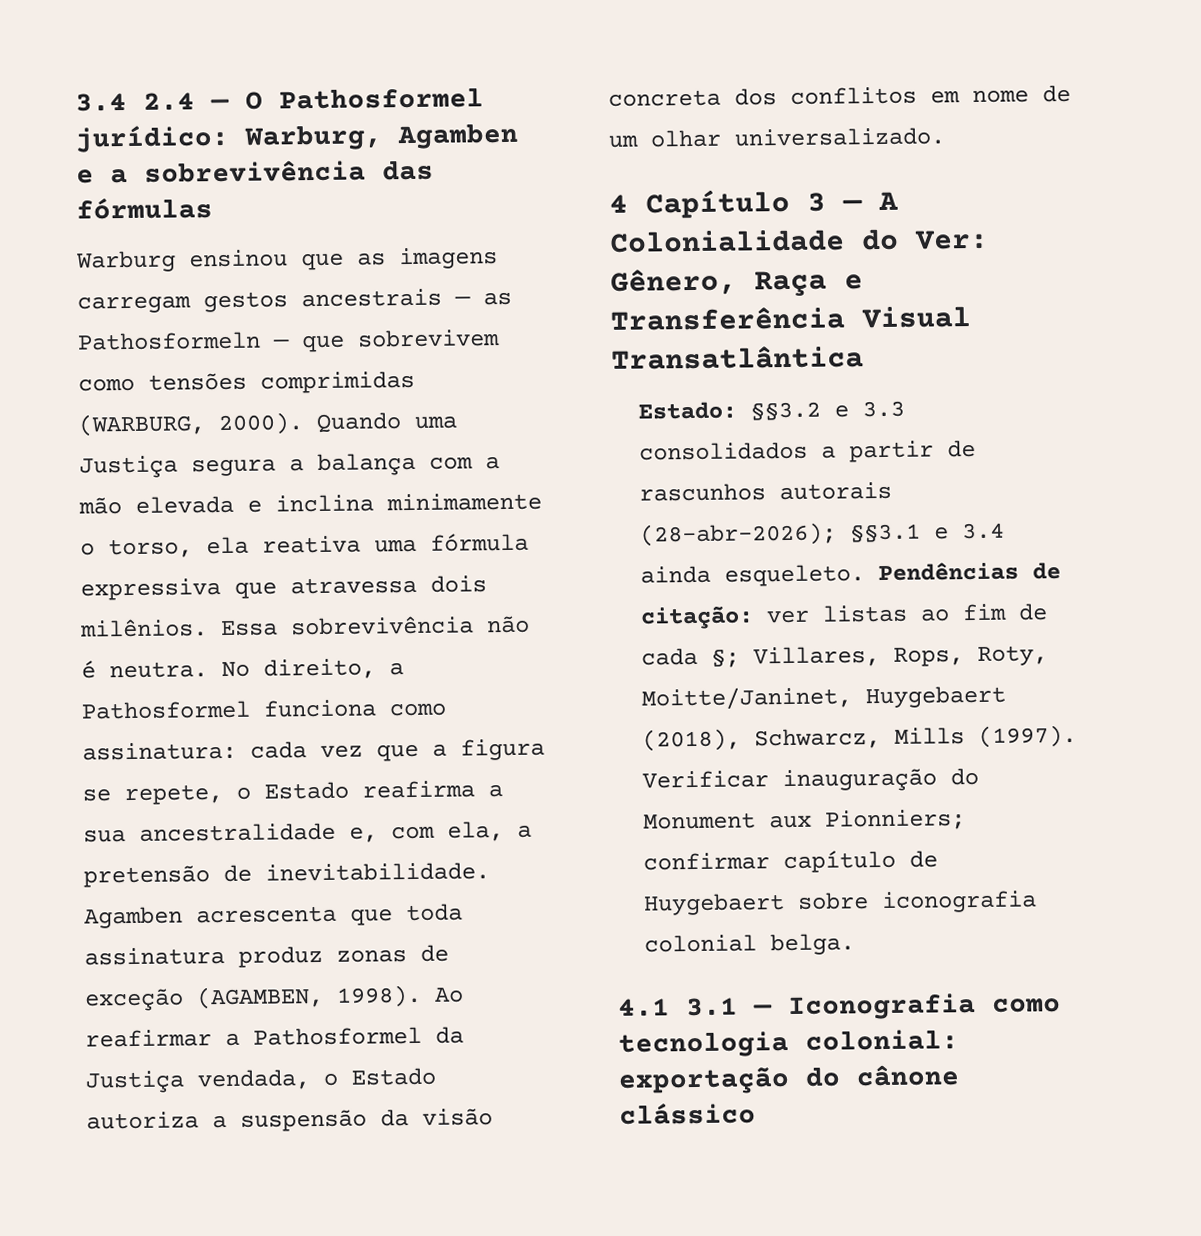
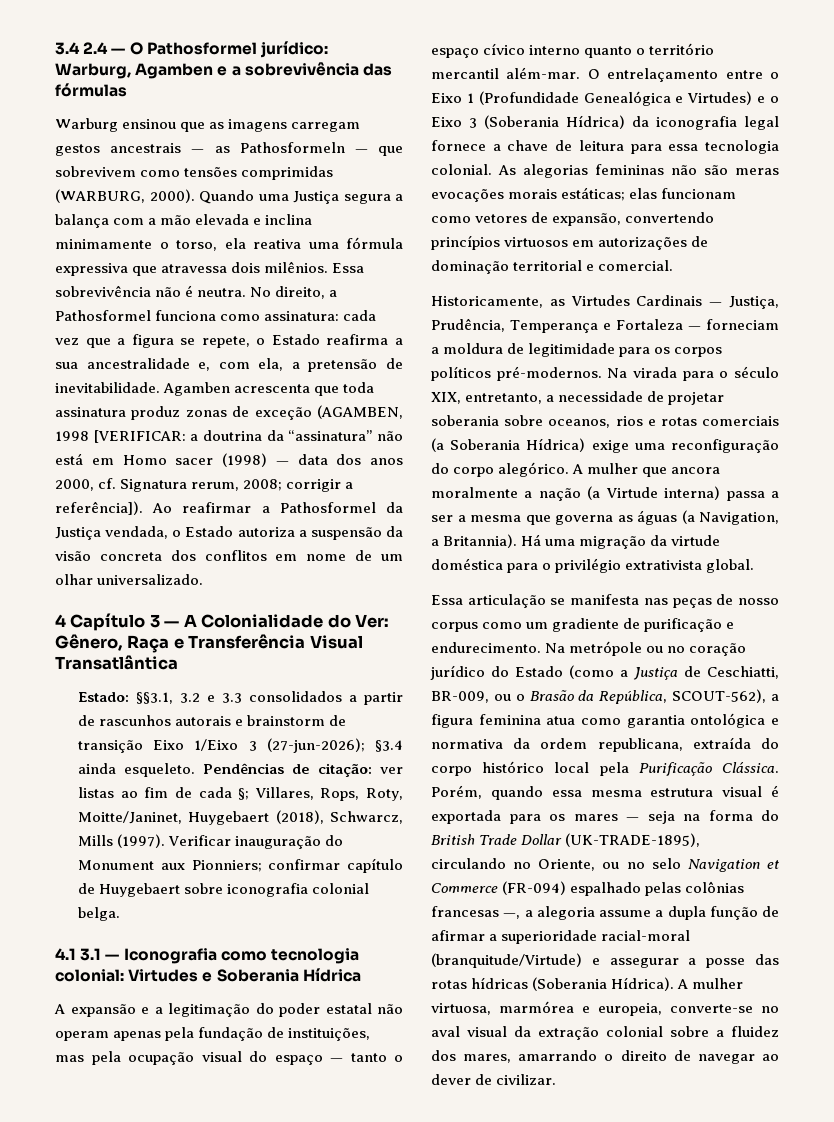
- Agamben acrescenta que toda assinatura produz zonas de exceção (AGAMBEN, 1998).
+ Agamben acrescenta que toda assinatura produz zonas de exceção (AGAMBEN, 1998 [VERIFICAR: a doutrina da “assinatura” não está em Homo sacer (1998) — data dos anos 2000, cf. Signatura rerum, 2008; corrigir a referência]).
- Estado: §§3.2 e 3.3 consolidados a partir de rascunhos autorais (28-abr-2026); §§3.1 e 3.4 ainda esqueleto.
+ Estado: §§3.1, 3.2 e 3.3 consolidados a partir de rascunhos autorais e brainstorm de transição Eixo 1/Eixo 3 (27-jun-2026); §3.4 ainda esqueleto.
- 4.1 3.1 — Iconografia como tecnologia colonial: exportação do cânone clássico
+ 4.1 3.1 — Iconografia como tecnologia colonial: Virtudes e Soberania Hídrica
+ A expansão e a legitimação do poder estatal não operam apenas pela fundação de instituições, mas pela ocupação visual do espaço — tanto o espaço cívico interno quanto o território mercantil além-mar. O entrelaçamento entre o Eixo 1 (Profundidade Genealógica e Virtudes) e o Eixo 3 (Soberania Hídrica) da iconografia legal fornece a chave de leitura para essa tecnologia colonial. As alegorias femininas não são meras evocações morais estáticas; elas funcionam como vetores de expansão, convertendo princípios virtuosos em autorizações de dominação territorial e comercial.
+ Historicamente, as Virtudes Cardinais — Justiça, Prudência, Temperança e Fortaleza — forneciam a moldura de legitimidade para os corpos políticos pré-modernos. Na virada para o século XIX, entretanto, a necessidade de projetar soberania sobre oceanos, rios e rotas comerciais (a Soberania Hídrica) exige uma reconfiguração do corpo alegórico. A mulher que ancora moralmente a nação (a Virtude interna) passa a ser a mesma que governa as águas (a Navigation, a Britannia). Há uma migração da virtude doméstica para o privilégio extrativista global.
+ Essa articulação se manifesta nas peças de nosso corpus como um gradiente de purificação e endurecimento. Na metrópole ou no coração jurídico do Estado (como a Justiça de Ceschiatti, BR-009, ou o Brasão da República, SCOUT-562), a figura feminina atua como garantia ontológica e normativa da ordem republicana, extraída do corpo histórico local pela Purificação Clássica. Porém, quando essa mesma estrutura visual é exportada para os mares — seja na forma do British Trade Dollar (UK-TRADE-1895), circulando no Oriente, ou no selo Navigation et Commerce (FR-094) espalhado pelas colônias francesas —, a alegoria assume a dupla função de afirmar a superioridade racial-moral (branquitude/Virtude) e assegurar a posse das rotas hídricas (Soberania Hídrica). A mulher virtuosa, marmórea e europeia, converte-se no aval visual da extração colonial sobre a fluidez dos mares, amarrando o direito de navegar ao dever de civilizar.

